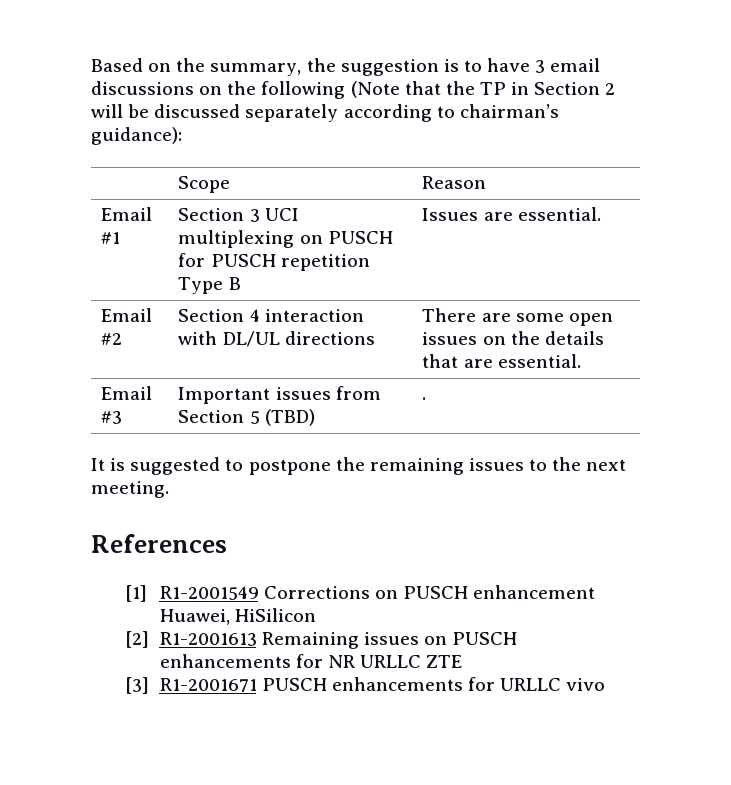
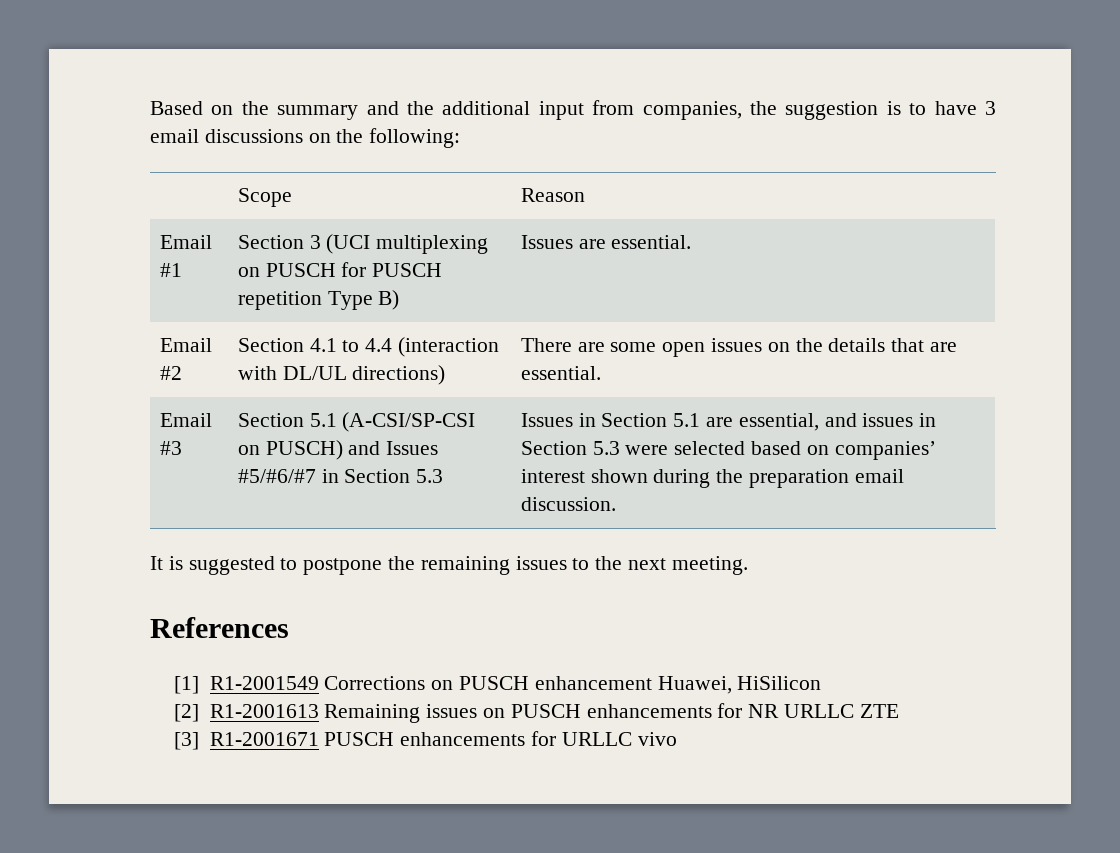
- Based on the summary, the suggestion is to have 3 email discussions on the following (Note that the TP in Section 2 will be discussed separately according to chairman’s guidance):
+ Based on the summary and the additional input from companies, the suggestion is to have 3 email discussions on the following:
- Email #1 | Section 3 UCI multiplexing on PUSCH for PUSCH repetition Type B | Issues are essential.
+ Email #1 | Section 3 (UCI multiplexing on PUSCH for PUSCH repetition Type B) | Issues are essential.
- Email #2 | Section 4 interaction with DL/UL directions | There are some open issues on the details that are essential.
+ Email #2 | Section 4.1 to 4.4 (interaction with DL/UL directions) | There are some open issues on the details that are essential.
- Email #3 | Important issues from Section 5 (TBD) | .
+ Email #3 | Section 5.1 (A-CSI/SP-CSI on PUSCH) and Issues #5/#6/#7 in Section 5.3 | Issues in Section 5.1 are essential, and issues in Section 5.3 were selected based on companies’ interest shown during the preparation email discussion.

